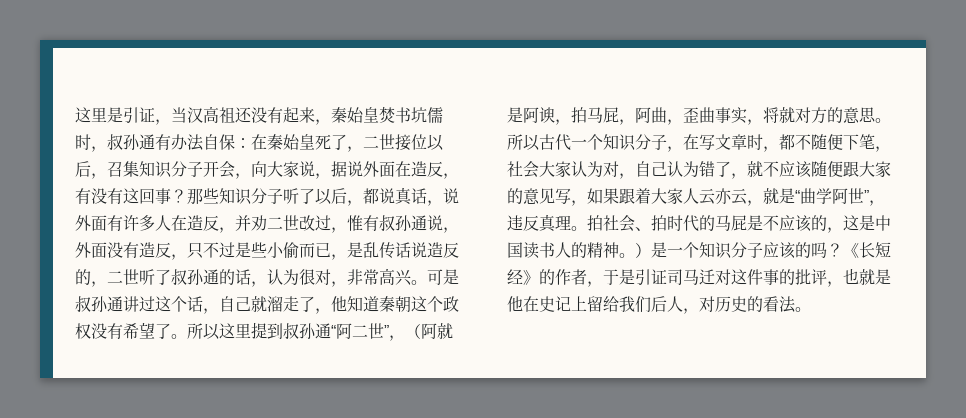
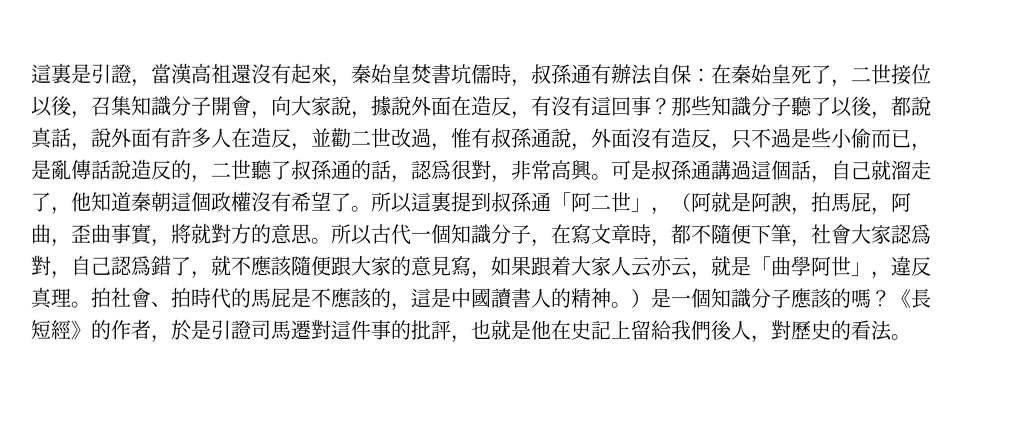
- 这里是引证，当汉高祖还没有起来，秦始皇焚书坑儒时，叔孙通有办法自保：在秦始皇死了，二世接位以后，召集知识分子开会，向大家说，据说外面在造反，有没有这回事？
+ 這裏是引證，當漢高祖還沒有起來，秦始皇焚書坑儒時，叔孫通有辦法自保：在秦始皇死了，二世接位以後，召集知識分子開會，向大家說，據說外面在造反，有沒有這回事？
- 那些知识分子听了以后，都说真话，说外面有许多人在造反，并劝二世改过，惟有叔孙通说，外面没有造反，只不过是些小偷而已，是乱传话说造反的，二世听了叔孙通的话，认为很对，非常高兴。
+ 那些知識分子聽了以後，都說真話，說外面有許多人在造反，並勸二世改過，惟有叔孫通說，外面沒有造反，只不過是些小偷而已，是亂傳話說造反的，二世聽了叔孫通的話，認爲很對，非常高興。
- 可是叔孙通讲过这个话，自己就溜走了，他知道秦朝这个政权没有希望了。
+ 可是叔孫通講過這個話，自己就溜走了，他知道秦朝這個政權沒有希望了。
- 所以这里提到叔孙通“阿二世”，（阿就是阿谀，拍马屁，阿曲，歪曲事实，将就对方的意思。
+ 所以這裏提到叔孫通「阿二世」，（阿就是阿諛，拍馬屁，阿曲，歪曲事實，將就對方的意思。
- 所以古代一个知识分子，在写文章时，都不随便下笔，社会大家认为对，自己认为错了，就不应该随便跟大家的意见写，如果跟着大家人云亦云，就是“曲学阿世”，违反真理。拍社会、拍时代的马屁是不应该的，这是中国读书人的精神。）是一个知识分子应该的吗？《长短经》的作者，于是引证司马迁对这件事的批评，也就是他在史记上留给我们后人，对历史的看法。
+ 所以古代一個知識分子，在寫文章時，都不隨便下筆，社會大家認爲對，自己認爲錯了，就不應該隨便跟大家的意見寫，如果跟着大家人云亦云，就是「曲學阿世」，違反真理。拍社會、拍時代的馬屁是不應該的，這是中國讀書人的精神。）是一個知識分子應該的嗎？《長短經》的作者，於是引證司馬遷對這件事的批評，也就是他在史記上留給我們後人，對歷史的看法。

